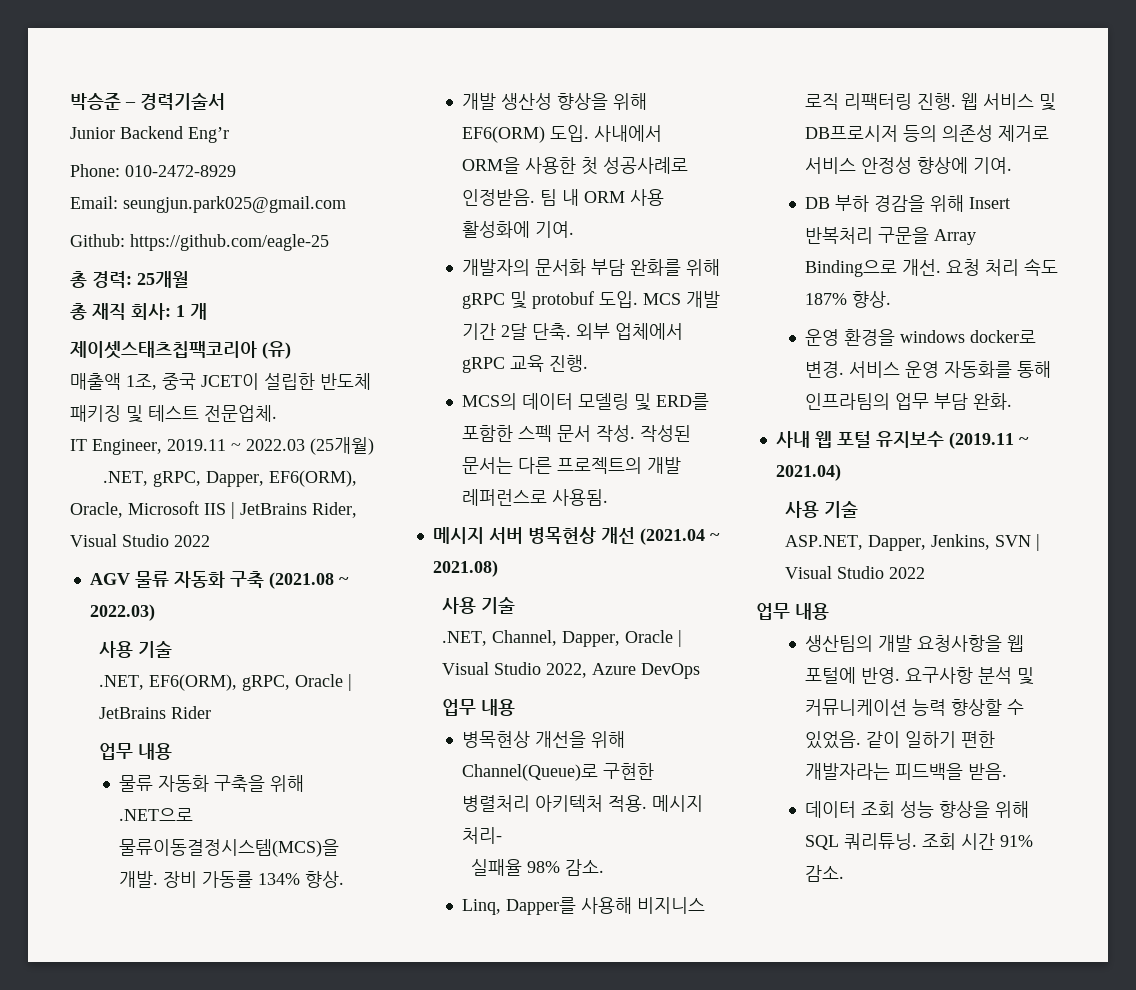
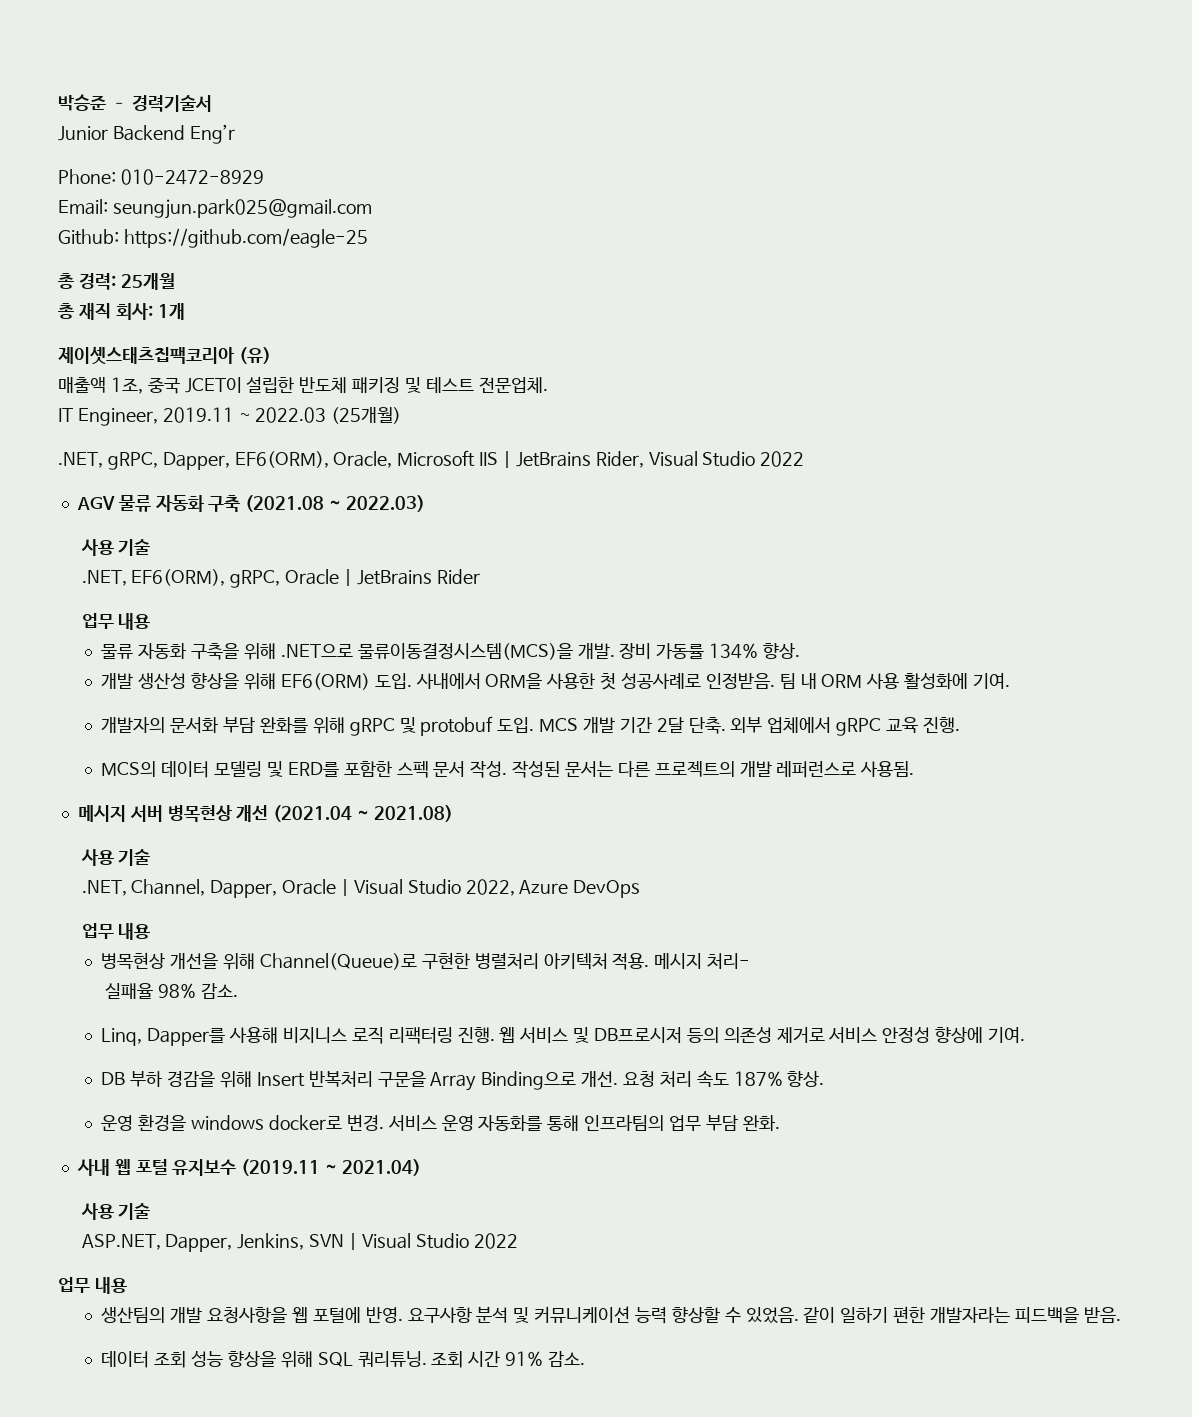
- 총 재직 회사: 1 개
+ 총 재직 회사: 1개

